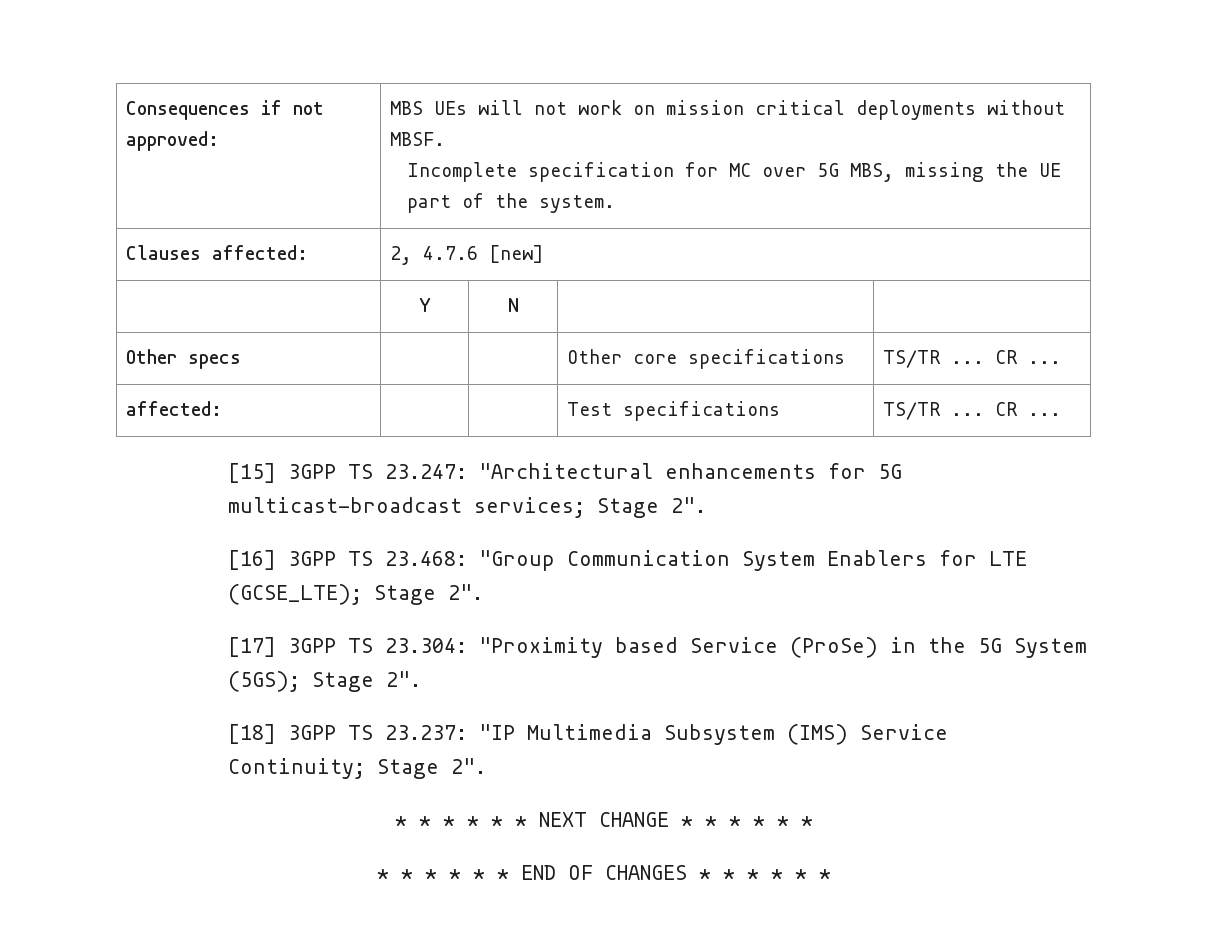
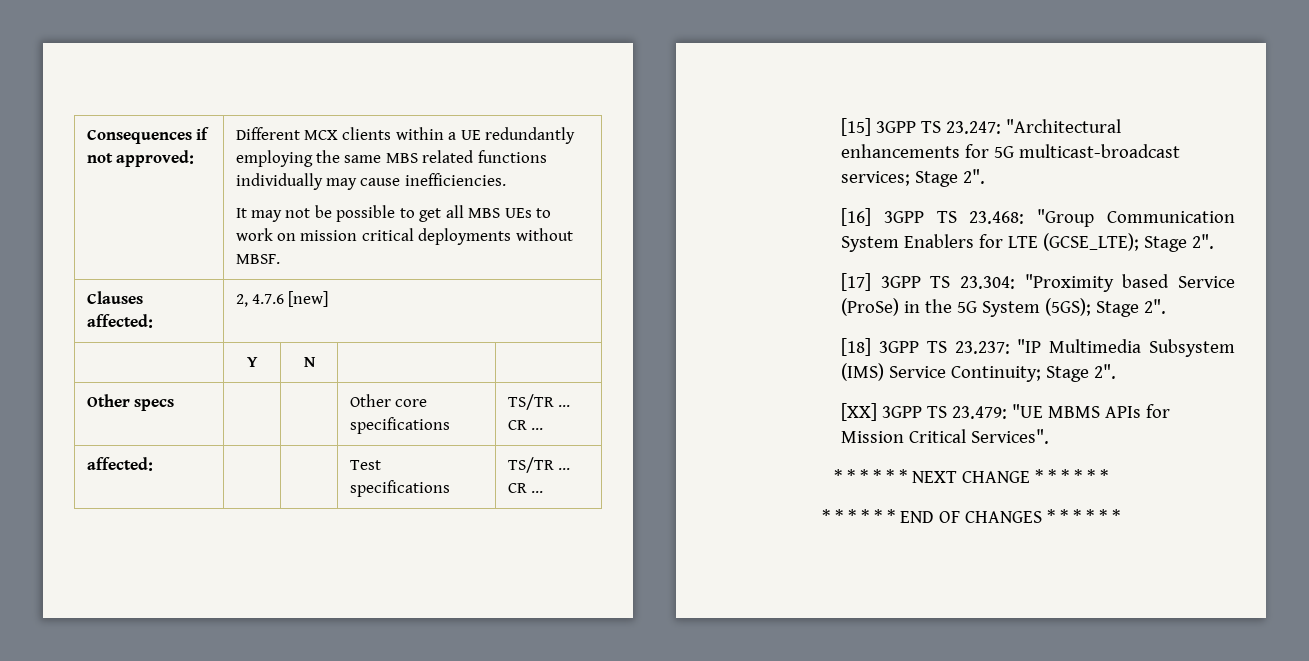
- Consequences if not approved: | MBS UEs will not work on mission critical deployments without MBSF.
- Incomplete specification for MC over 5G MBS, missing the UE part of the system.
+ Consequences if not approved: | Different MCX clients within a UE redundantly employing the same MBS related functions individually may cause inefficiencies.
+ It may not be possible to get all MBS UEs to work on mission critical deployments without MBSF.
+ [XX] 3GPP TS 23.479: "UE MBMS APIs for Mission Critical Services".

